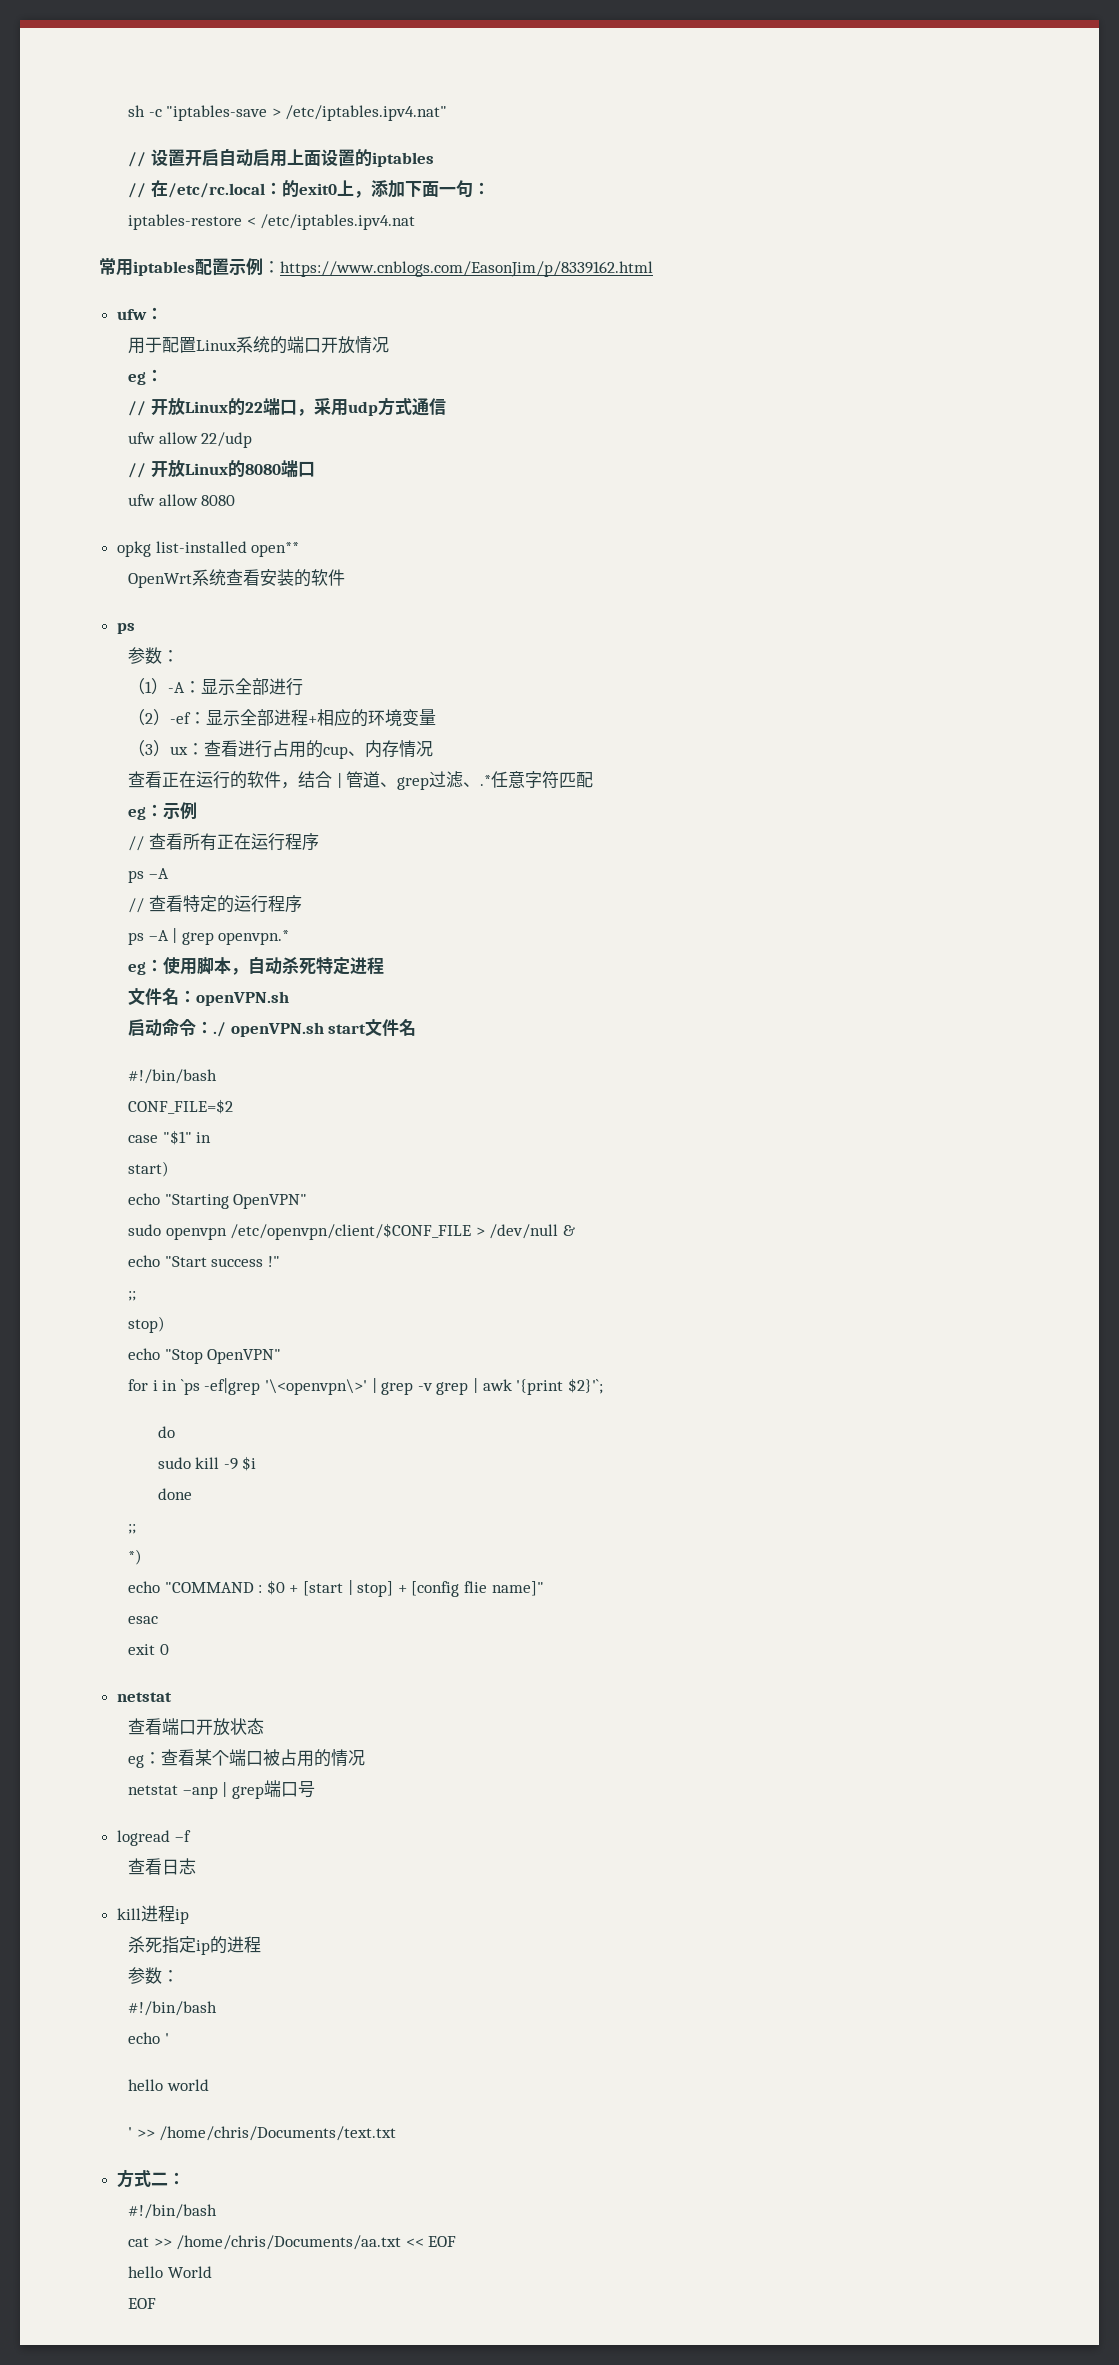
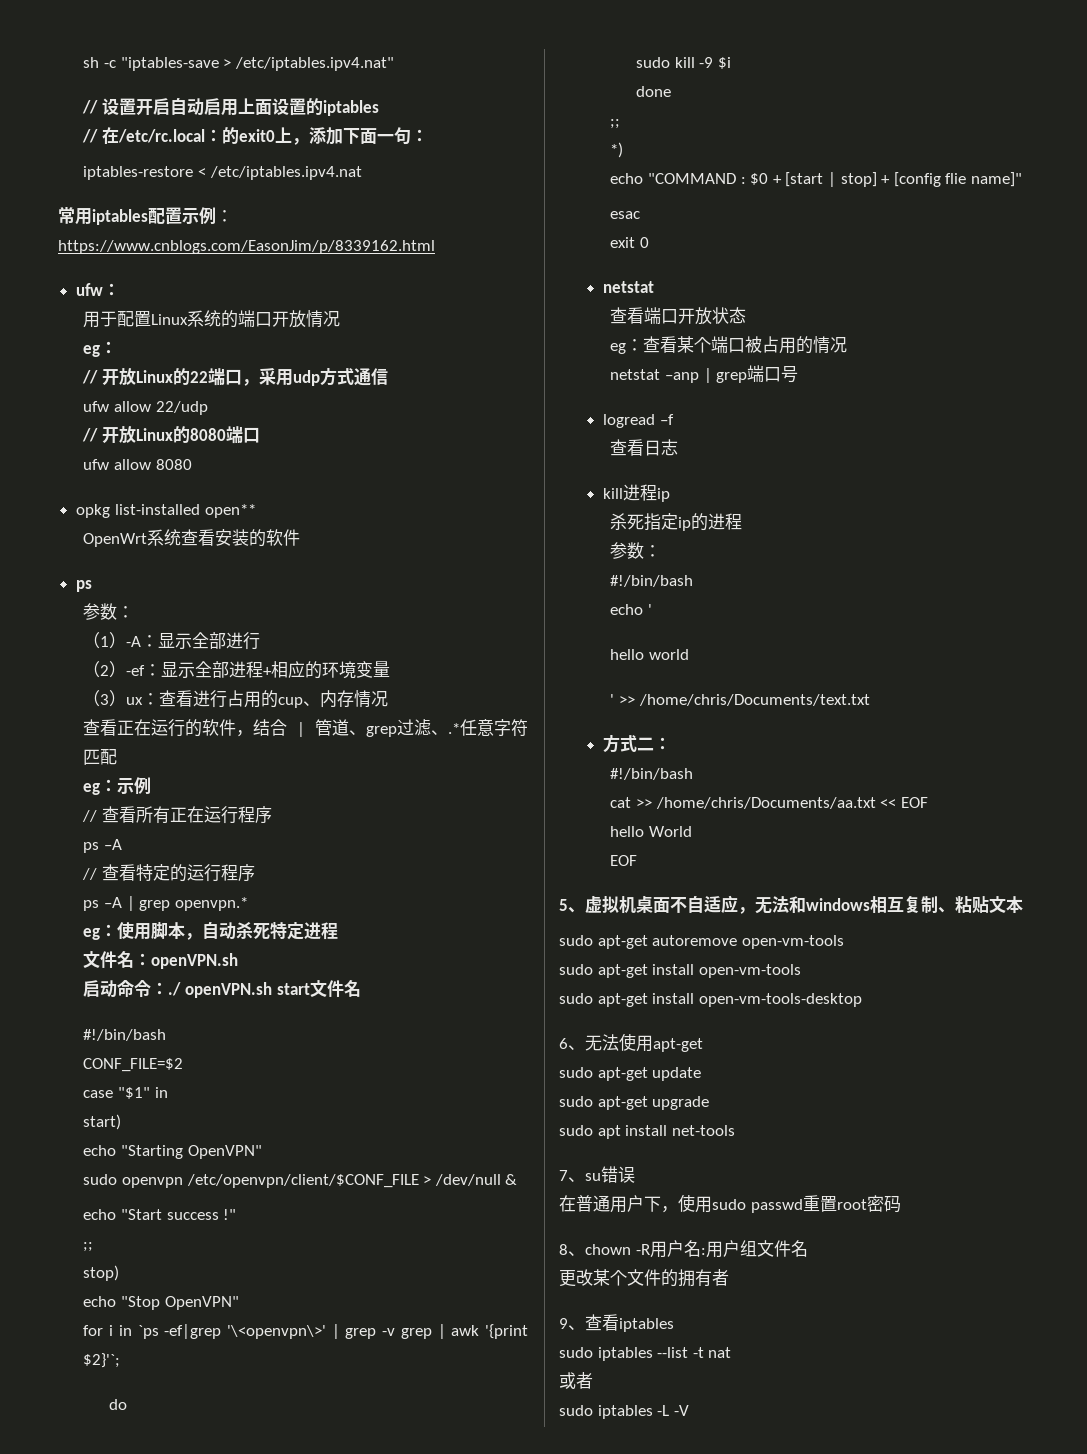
+ 5、虚拟机桌面不自适应，无法和windows相互复制、粘贴文本
+ sudo apt-get autoremove open-vm-tools
+ sudo apt-get install open-vm-tools
+ sudo apt-get install open-vm-tools-desktop
+ 6、无法使用apt-get
+ sudo apt-get update
+ sudo apt-get upgrade
+ sudo apt install net-tools
+ 7、su错误
+ 在普通用户下，使用sudo passwd重置root密码
+ 8、chown -R用户名:用户组文件名
+ 更改某个文件的拥有者
+ 9、查看iptables
+ sudo iptables --list -t nat
+ 或者
+ sudo iptables -L -V

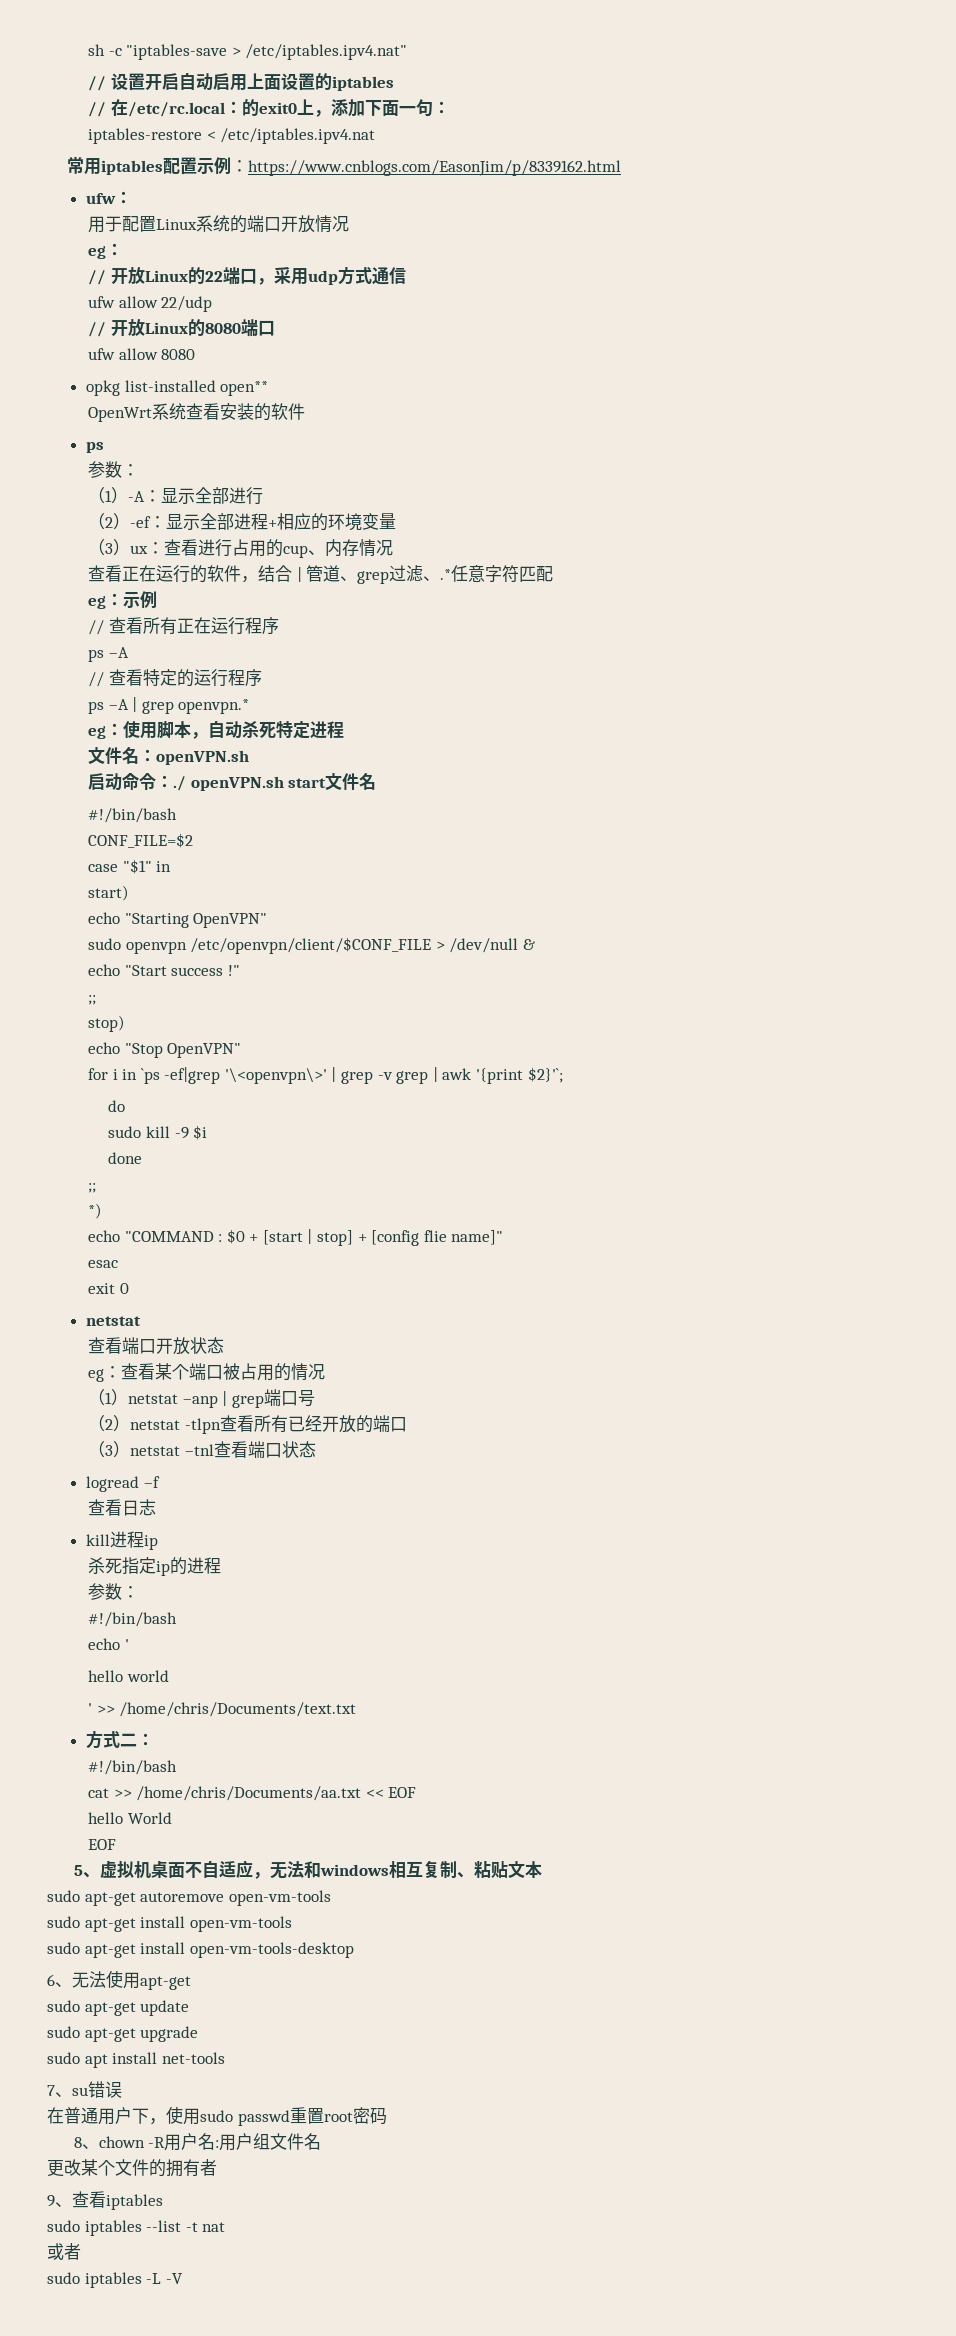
- netstat –anp | grep端口号
+ （1）netstat –anp | grep端口号
+ （2）netstat -tlpn查看所有已经开放的端口
+ （3）netstat –tnl查看端口状态

